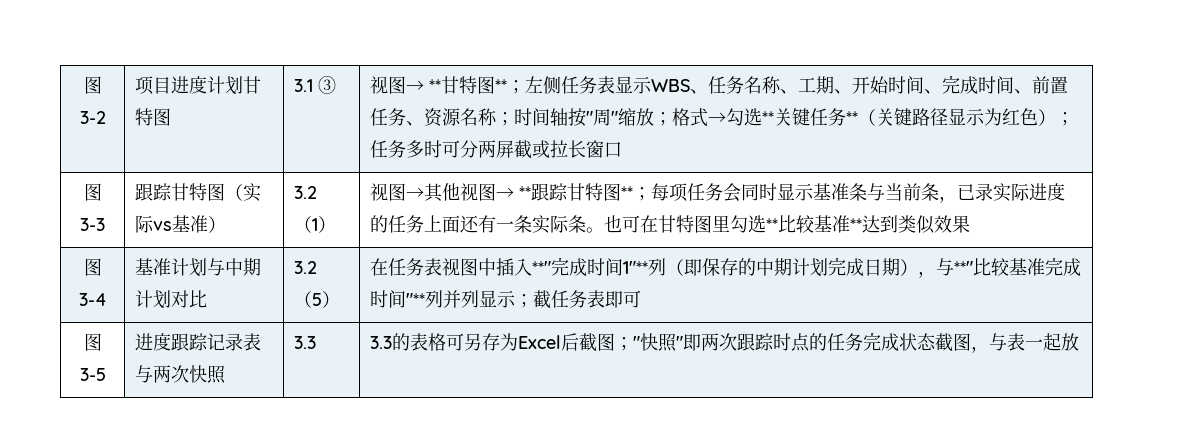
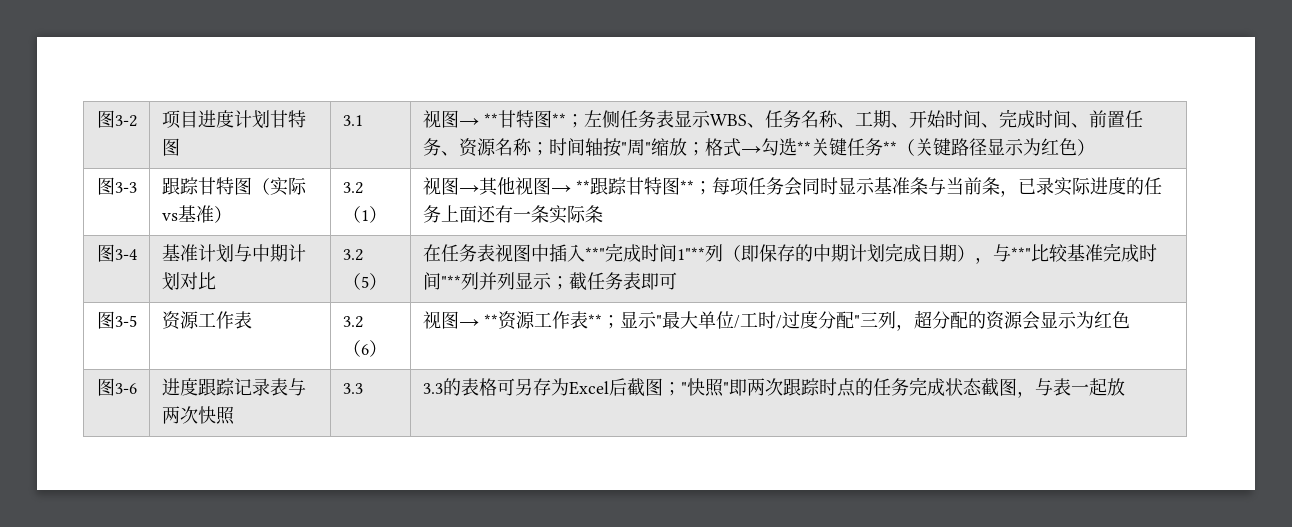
- 3.1 ③
+ 3.1
- 视图→ **甘特图**；左侧任务表显示WBS、任务名称、工期、开始时间、完成时间、前置任务、资源名称；时间轴按"周"缩放；格式→勾选**关键任务**（关键路径显示为红色）；任务多时可分两屏截或拉长窗口
+ 视图→ **甘特图**；左侧任务表显示WBS、任务名称、工期、开始时间、完成时间、前置任务、资源名称；时间轴按"周"缩放；格式→勾选**关键任务**（关键路径显示为红色）
- 视图→其他视图→ **跟踪甘特图**；每项任务会同时显示基准条与当前条，已录实际进度的任务上面还有一条实际条。也可在甘特图里勾选**比较基准**达到类似效果
+ 视图→其他视图→ **跟踪甘特图**；每项任务会同时显示基准条与当前条，已录实际进度的任务上面还有一条实际条
- 图3-5 | 进度跟踪记录表与两次快照 | 3.3 | 3.3的表格可另存为Excel后截图；"快照"即两次跟踪时点的任务完成状态截图，与表一起放
+ 图3-5 | 资源工作表 | 3.2（6） | 视图→ **资源工作表**；显示"最大单位/工时/过度分配"三列，超分配的资源会显示为红色
+ 图3-6 | 进度跟踪记录表与两次快照 | 3.3 | 3.3的表格可另存为Excel后截图；"快照"即两次跟踪时点的任务完成状态截图，与表一起放

